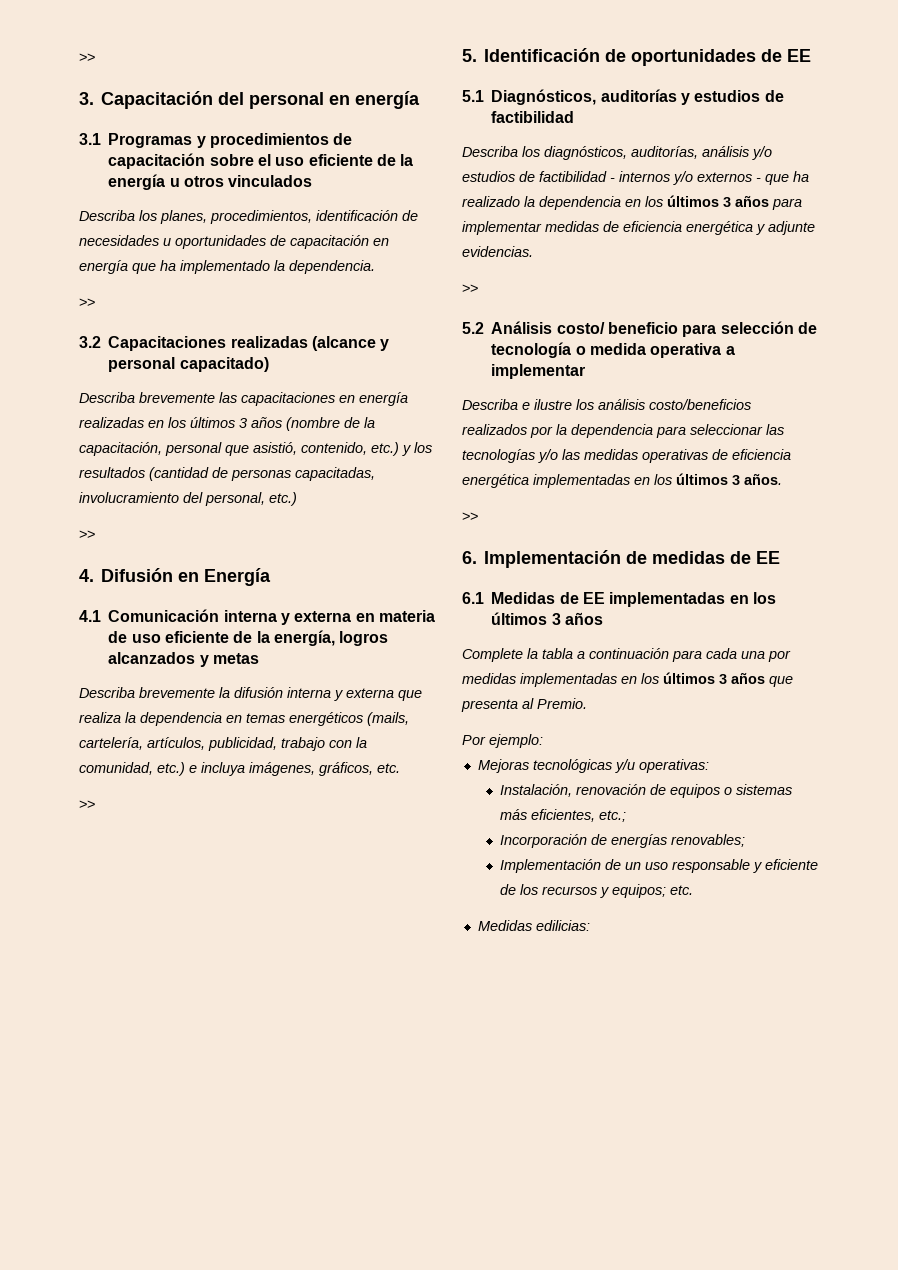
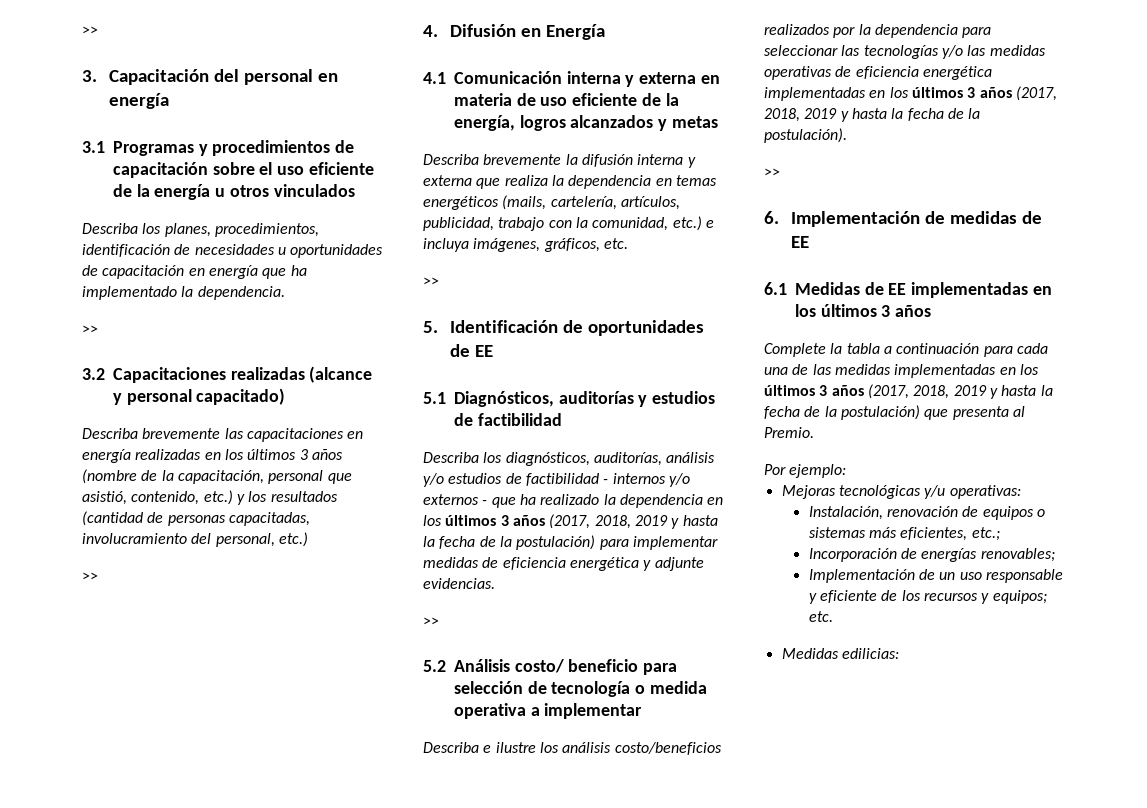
- Describa los diagnósticos, auditorías, análisis y/o estudios de factibilidad - internos y/o externos - que ha realizado la dependencia en los últimos 3 años para implementar medidas de eficiencia energética y adjunte evidencias.
+ Describa los diagnósticos, auditorías, análisis y/o estudios de factibilidad - internos y/o externos - que ha realizado la dependencia en los últimos 3 años (2017, 2018, 2019 y hasta la fecha de la postulación) para implementar medidas de eficiencia energética y adjunte evidencias.
- Describa e ilustre los análisis costo/beneficios realizados por la dependencia para seleccionar las tecnologías y/o las medidas operativas de eficiencia energética implementadas en los últimos 3 años.
+ Describa e ilustre los análisis costo/beneficios realizados por la dependencia para seleccionar las tecnologías y/o las medidas operativas de eficiencia energética implementadas en los últimos 3 años (2017, 2018, 2019 y hasta la fecha de la postulación).
- Complete la tabla a continuación para cada una por medidas implementadas en los últimos 3 años que presenta al Premio.
+ Complete la tabla a continuación para cada una de las medidas implementadas en los últimos 3 años (2017, 2018, 2019 y hasta la fecha de la postulación) que presenta al Premio.

